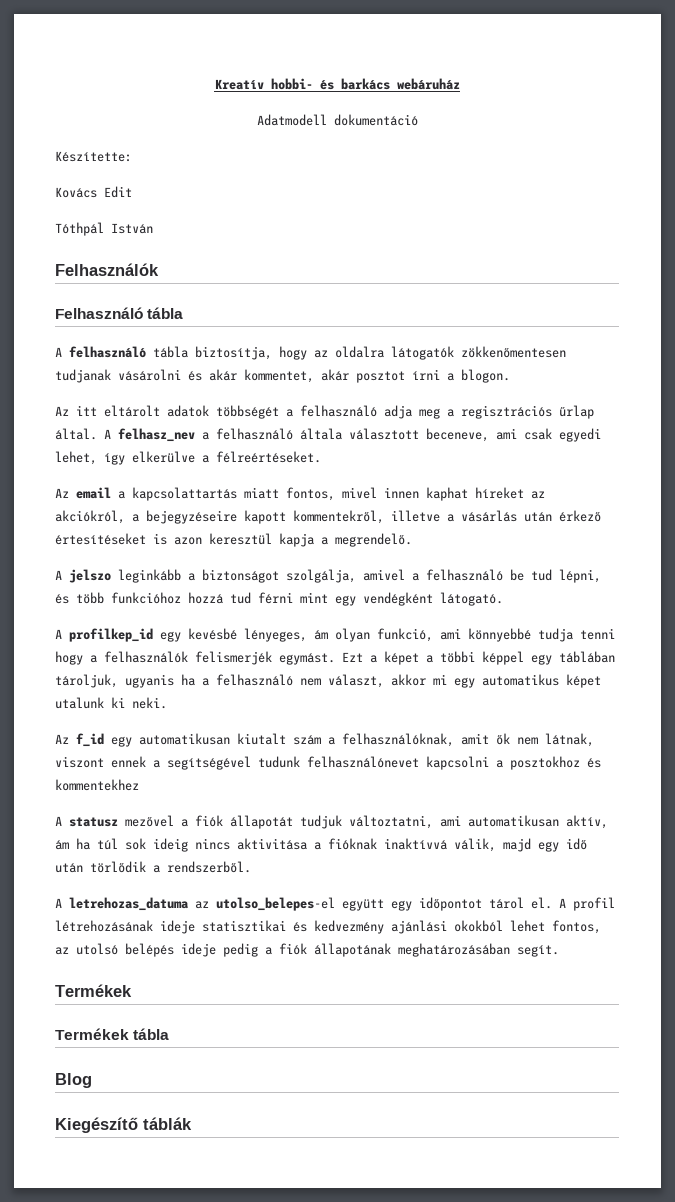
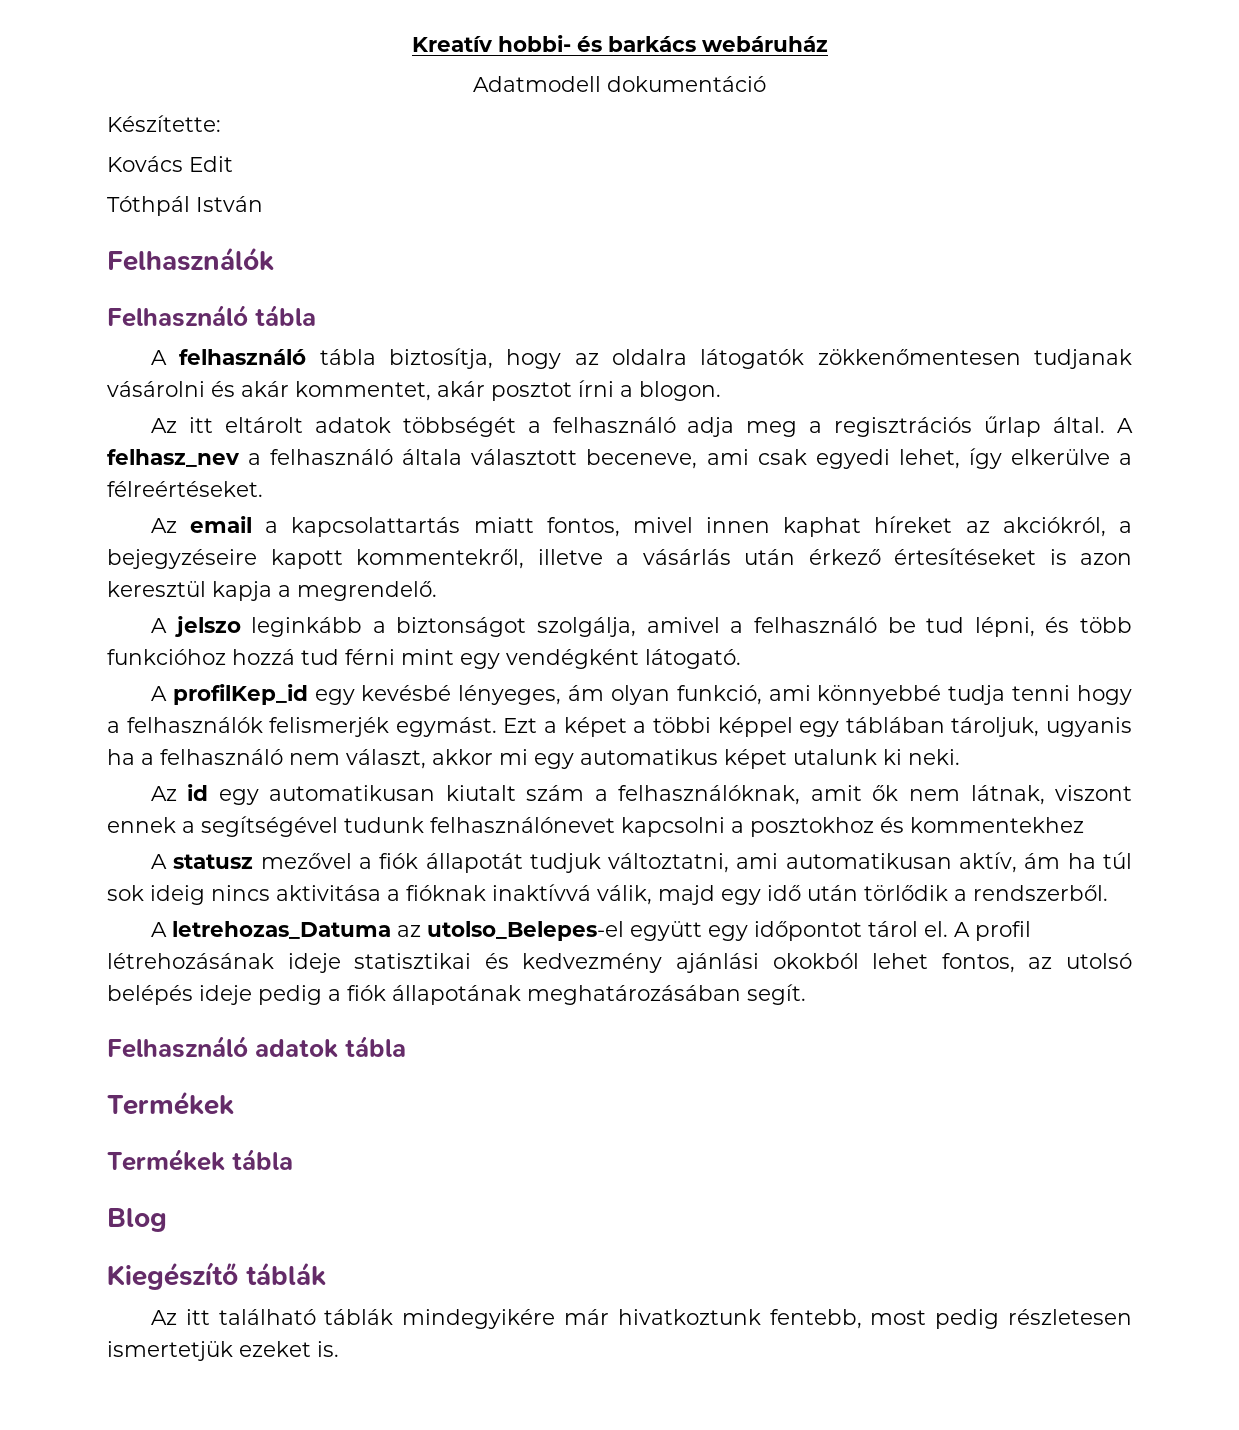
- A profilkep_id egy kevésbé lényeges, ám olyan funkció, ami könnyebbé tudja tenni hogy a felhasználók felismerjék egymást.
+ A profilKep_id egy kevésbé lényeges, ám olyan funkció, ami könnyebbé tudja tenni hogy a felhasználók felismerjék egymást.
- Az f_id egy automatikusan kiutalt szám a felhasználóknak, amit ők nem látnak, viszont ennek a segítségével tudunk felhasználónevet kapcsolni a posztokhoz és kommentekhez
+ Az id egy automatikusan kiutalt szám a felhasználóknak, amit ők nem látnak, viszont ennek a segítségével tudunk felhasználónevet kapcsolni a posztokhoz és kommentekhez
- A letrehozas_datuma az utolso_belepes-el együtt egy időpontot tárol el.
+ A letrehozas_Datuma az utolso_Belepes-el együtt egy időpontot tárol el.
+ Felhasználó adatok tábla
+ Az itt található táblák mindegyikére már hivatkoztunk fentebb, most pedig részletesen ismertetjük ezeket is.

